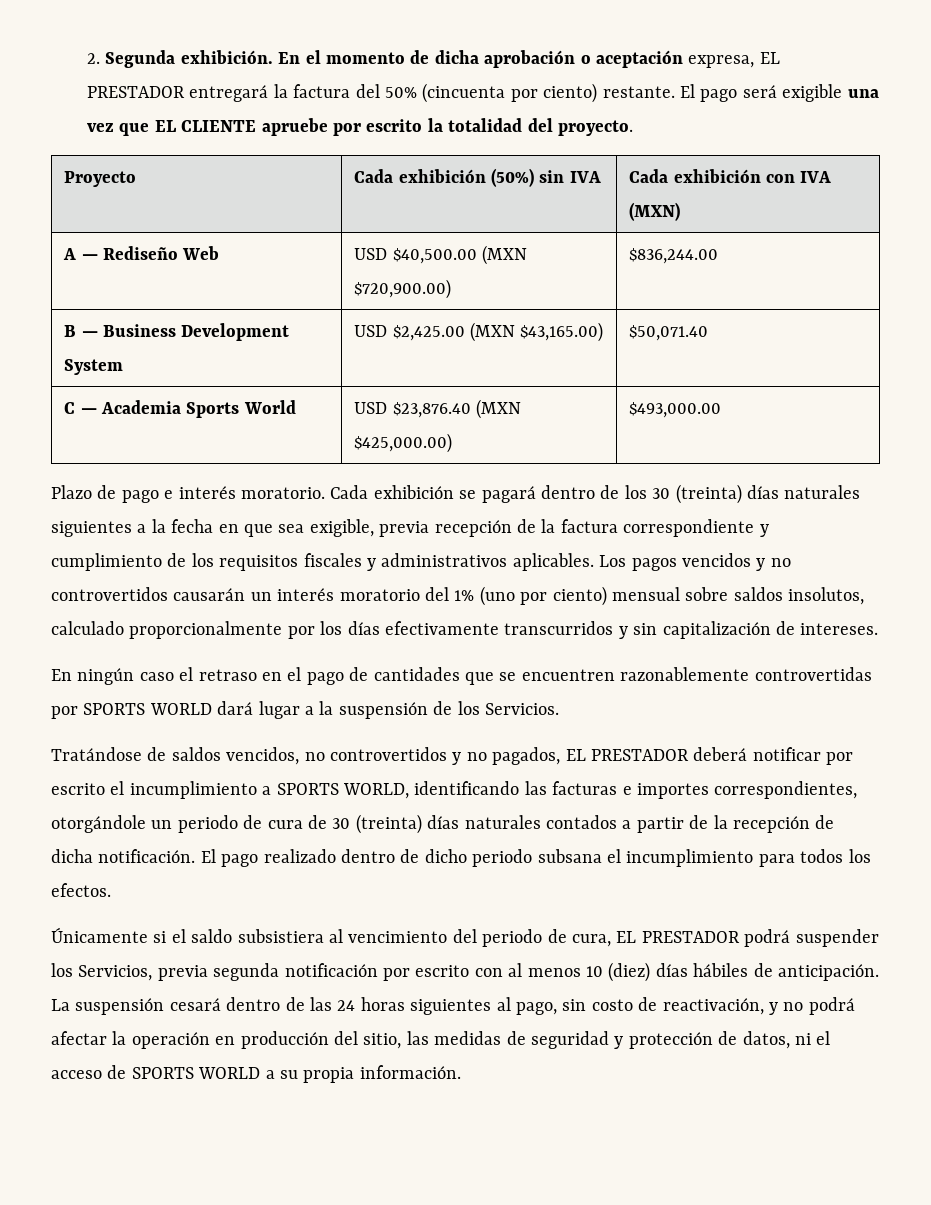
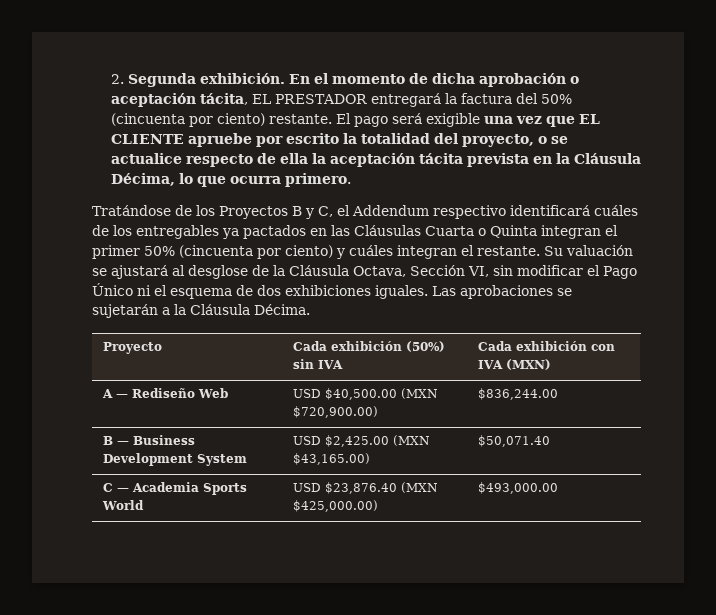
- En el momento de dicha aprobación o aceptación expresa, EL PRESTADOR entregará la factura del 50% (cincuenta por ciento) restante.
+ En el momento de dicha aprobación o aceptación tácita, EL PRESTADOR entregará la factura del 50% (cincuenta por ciento) restante.
- El pago será exigible una vez que EL CLIENTE apruebe por escrito la totalidad del proyecto.
+ El pago será exigible una vez que EL CLIENTE apruebe por escrito la totalidad del proyecto, o se actualice respecto de ella la aceptación tácita prevista en la Cláusula Décima, lo que ocurra primero.
+ Tratándose de los Proyectos B y C, el Addendum respectivo identificará cuáles de los entregables ya pactados en las Cláusulas Cuarta o Quinta integran el primer 50% (cincuenta por ciento) y cuáles integran el restante. Su valuación se ajustará al desglose de la Cláusula Octava, Sección VI, sin modificar el Pago Único ni el esquema de dos exhibiciones iguales. Las aprobaciones se sujetarán a la Cláusula Décima.
- Plazo de pago e interés moratorio. Cada exhibición se pagará dentro de los 30 (treinta) días naturales siguientes a la fecha en que sea exigible, previa recepción de la factura correspondiente y cumplimiento de los requisitos fiscales y administrativos aplicables. Los pagos vencidos y no controvertidos causarán un interés moratorio del 1% (uno por ciento) mensual sobre saldos insolutos, calculado proporcionalmente por los días efectivamente transcurridos y sin capitalización de intereses.
- En ningún caso el retraso en el pago de cantidades que se encuentren razonablemente controvertidas por SPORTS WORLD dará lugar a la suspensión de los Servicios.
- Tratándose de saldos vencidos, no controvertidos y no pagados, EL PRESTADOR deberá notificar por escrito el incumplimiento a SPORTS WORLD, identificando las facturas e importes correspondientes, otorgándole un periodo de cura de 30 (treinta) días naturales contados a partir de la recepción de dicha notificación. El pago realizado dentro de dicho periodo subsana el incumplimiento para todos los efectos.
- Únicamente si el saldo subsistiera al vencimiento del periodo de cura, EL PRESTADOR podrá suspender los Servicios, previa segunda notificación por escrito con al menos 10 (diez) días hábiles de anticipación. La suspensión cesará dentro de las 24 horas siguientes al pago, sin costo de reactivación, y no podrá afectar la operación en producción del sitio, las medidas de seguridad y protección de datos, ni el acceso de SPORTS WORLD a su propia información.

